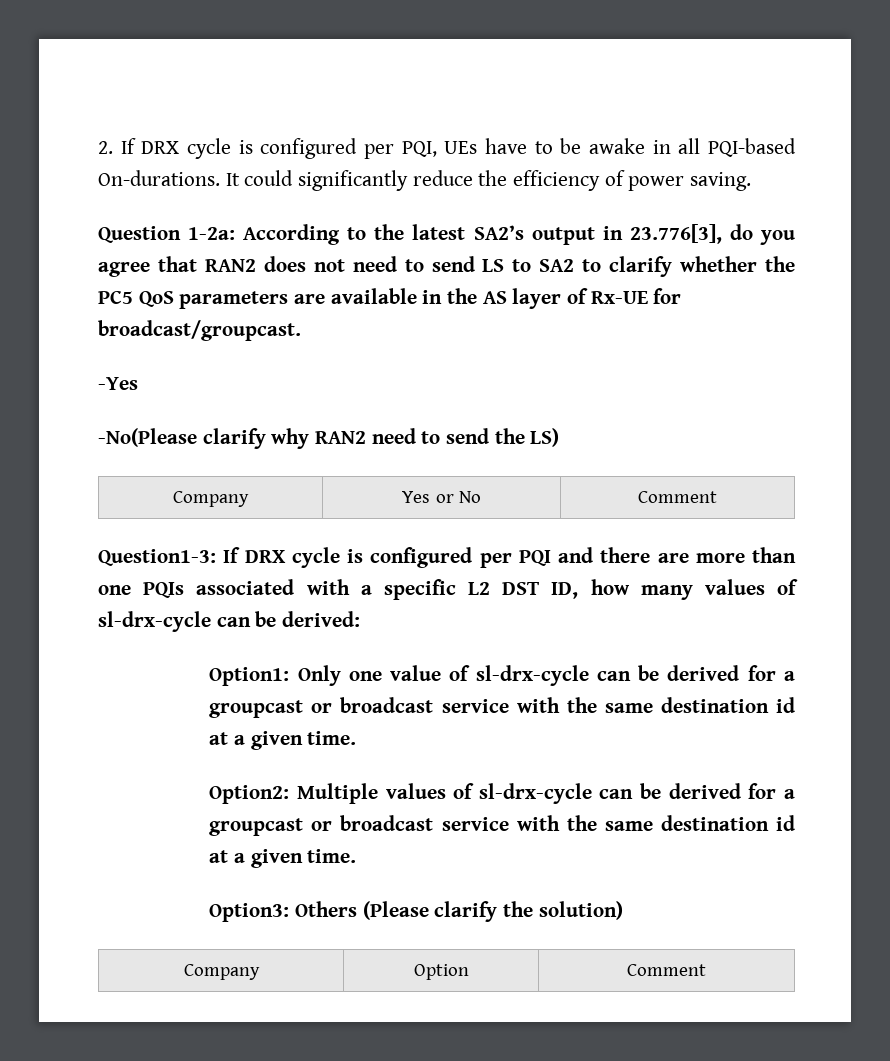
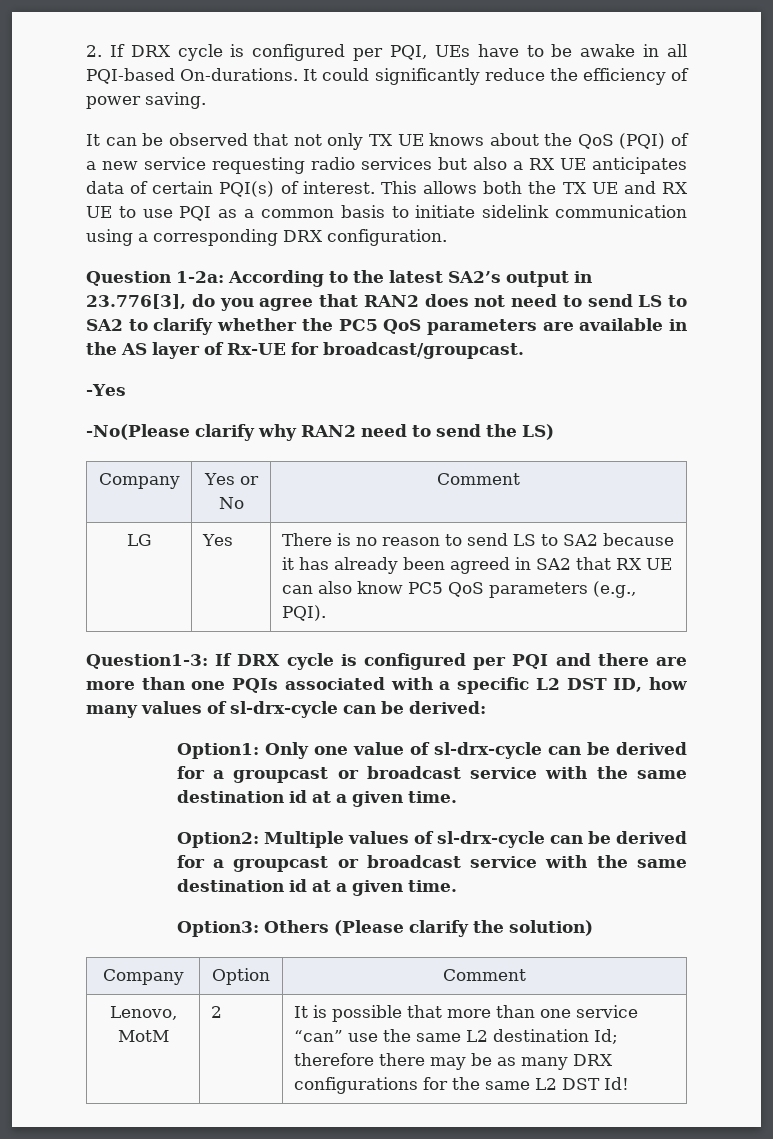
+ It can be observed that not only TX UE knows about the QoS (PQI) of a new service requesting radio services but also a RX UE anticipates data of certain PQI(s) of interest. This allows both the TX UE and RX UE to use PQI as a common basis to initiate sidelink communication using a corresponding DRX configuration.
+ LG | Yes | There is no reason to send LS to SA2 because it has already been agreed in SA2 that RX UE can also know PC5 QoS parameters (e.g., PQI).
+ Lenovo, MotM | 2 | It is possible that more than one service “can” use the same L2 destination Id; therefore there may be as many DRX configurations for the same L2 DST Id!

